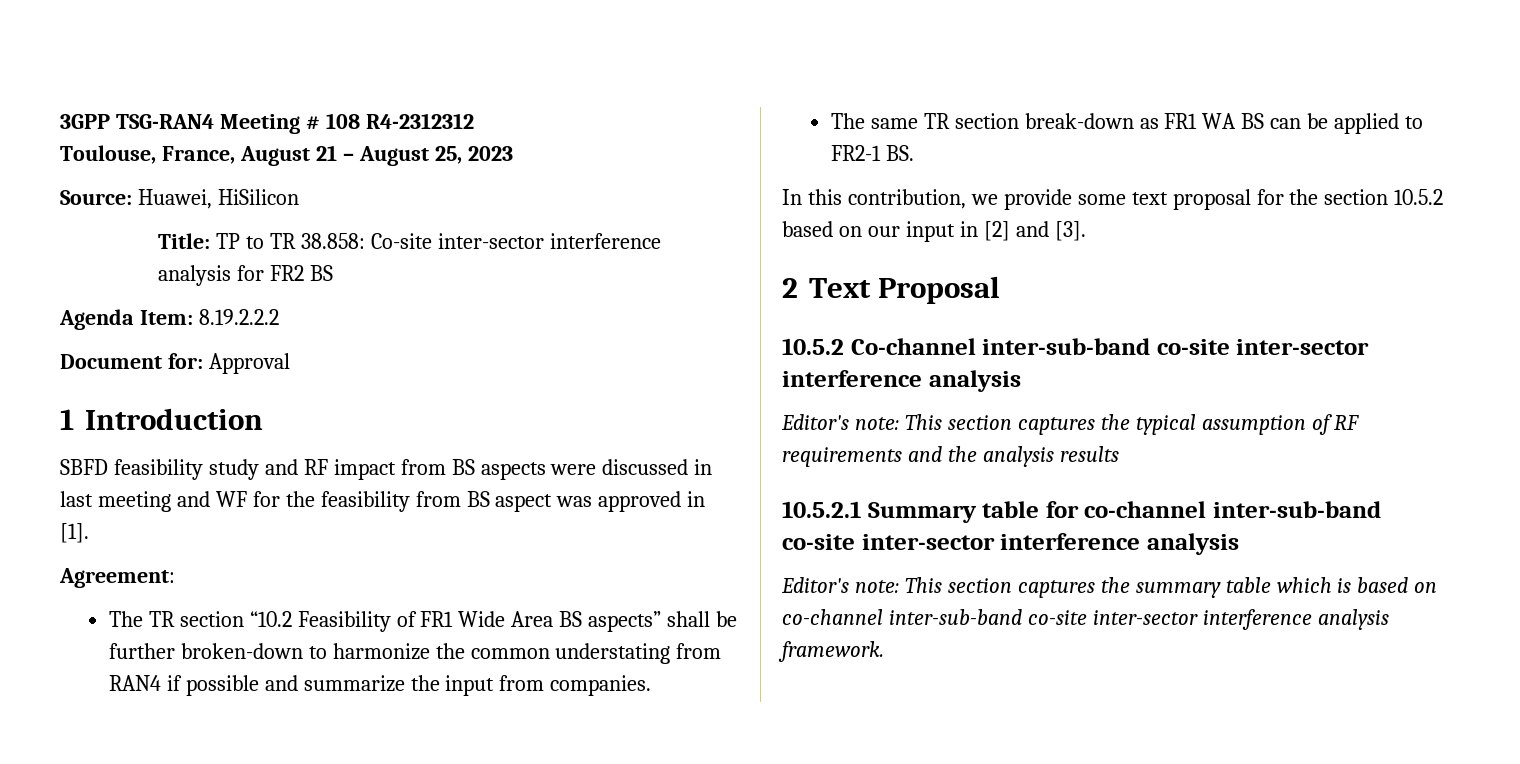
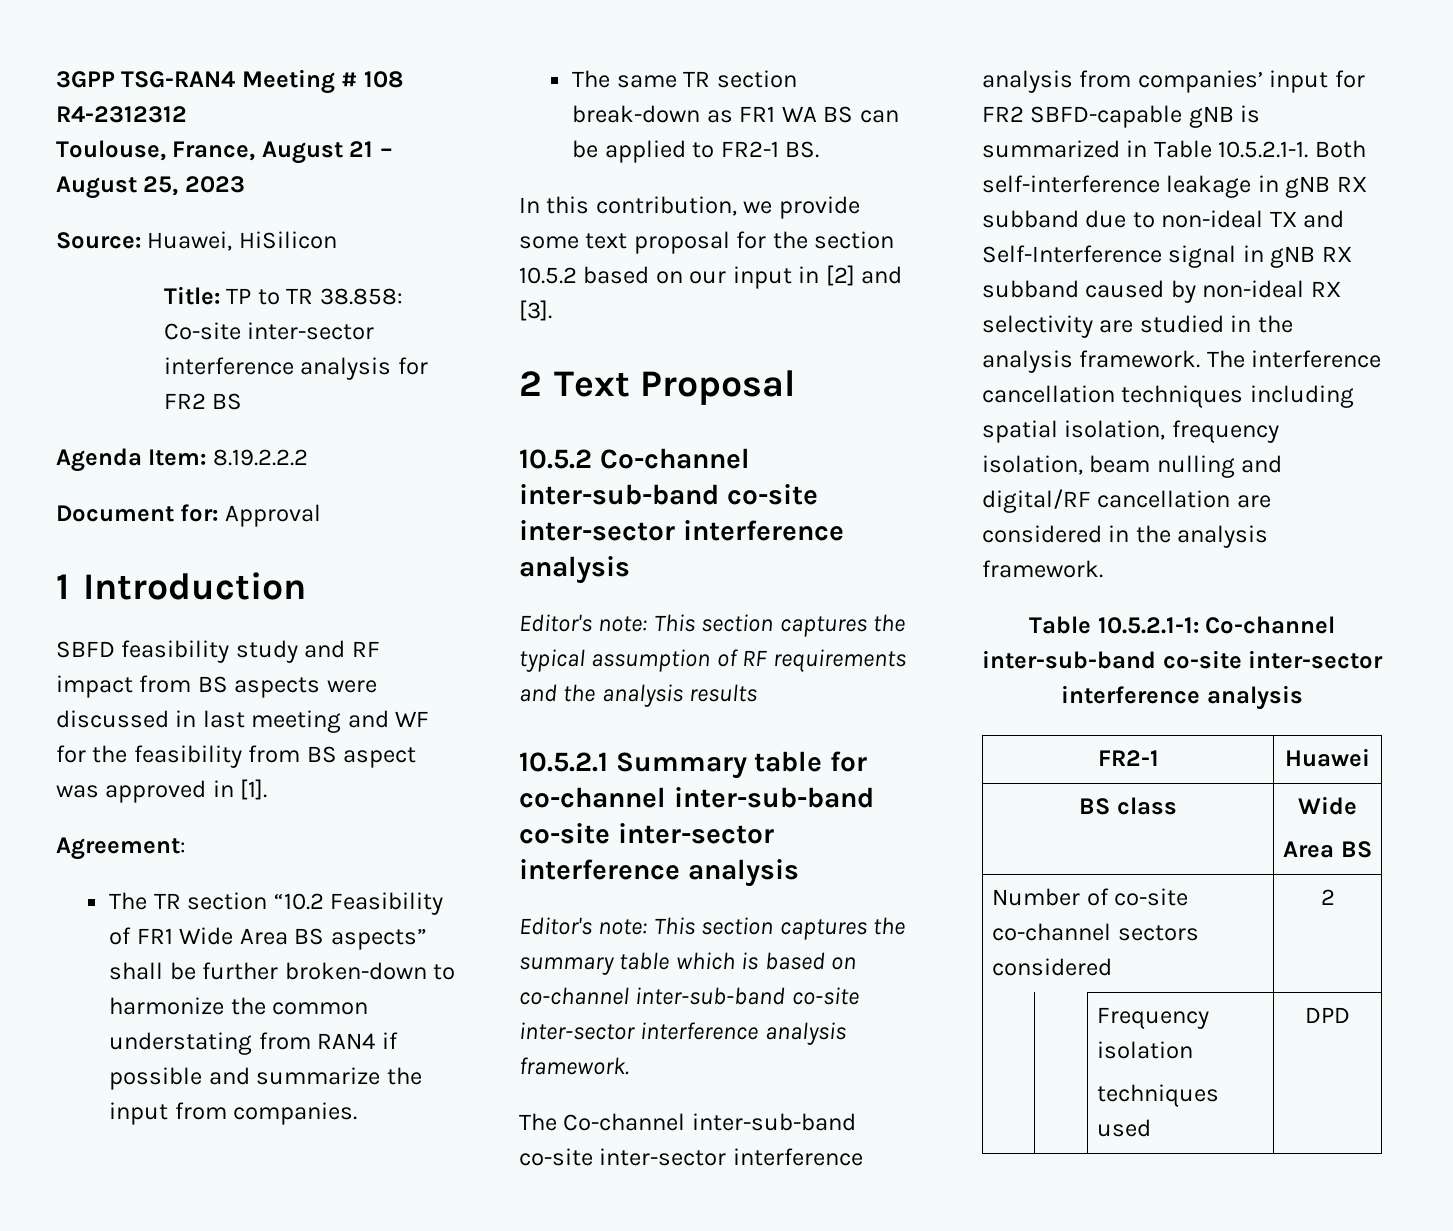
+ The Co-channel inter-sub-band co-site inter-sector interference analysis from companies’ input for FR2 SBFD-capable gNB is summarized in Table 10.5.2.1-1. Both self-interference leakage in gNB RX subband due to non-ideal TX and Self-Interference signal in gNB RX subband caused by non-ideal RX selectivity are studied in the analysis framework. The interference cancellation techniques including spatial isolation, frequency isolation, beam nulling and digital/RF cancellation are considered in the analysis framework.
+ Table 10.5.2.1-1: Co-channel inter-sub-band co-site inter-sector interference analysis
+ FR2-1 | Huawei
+ BS class | Wide
+ Area BS
+ Number of co-site co-channel sectors considered | 2
+ | | Frequency isolation
+ techniques used | DPD

